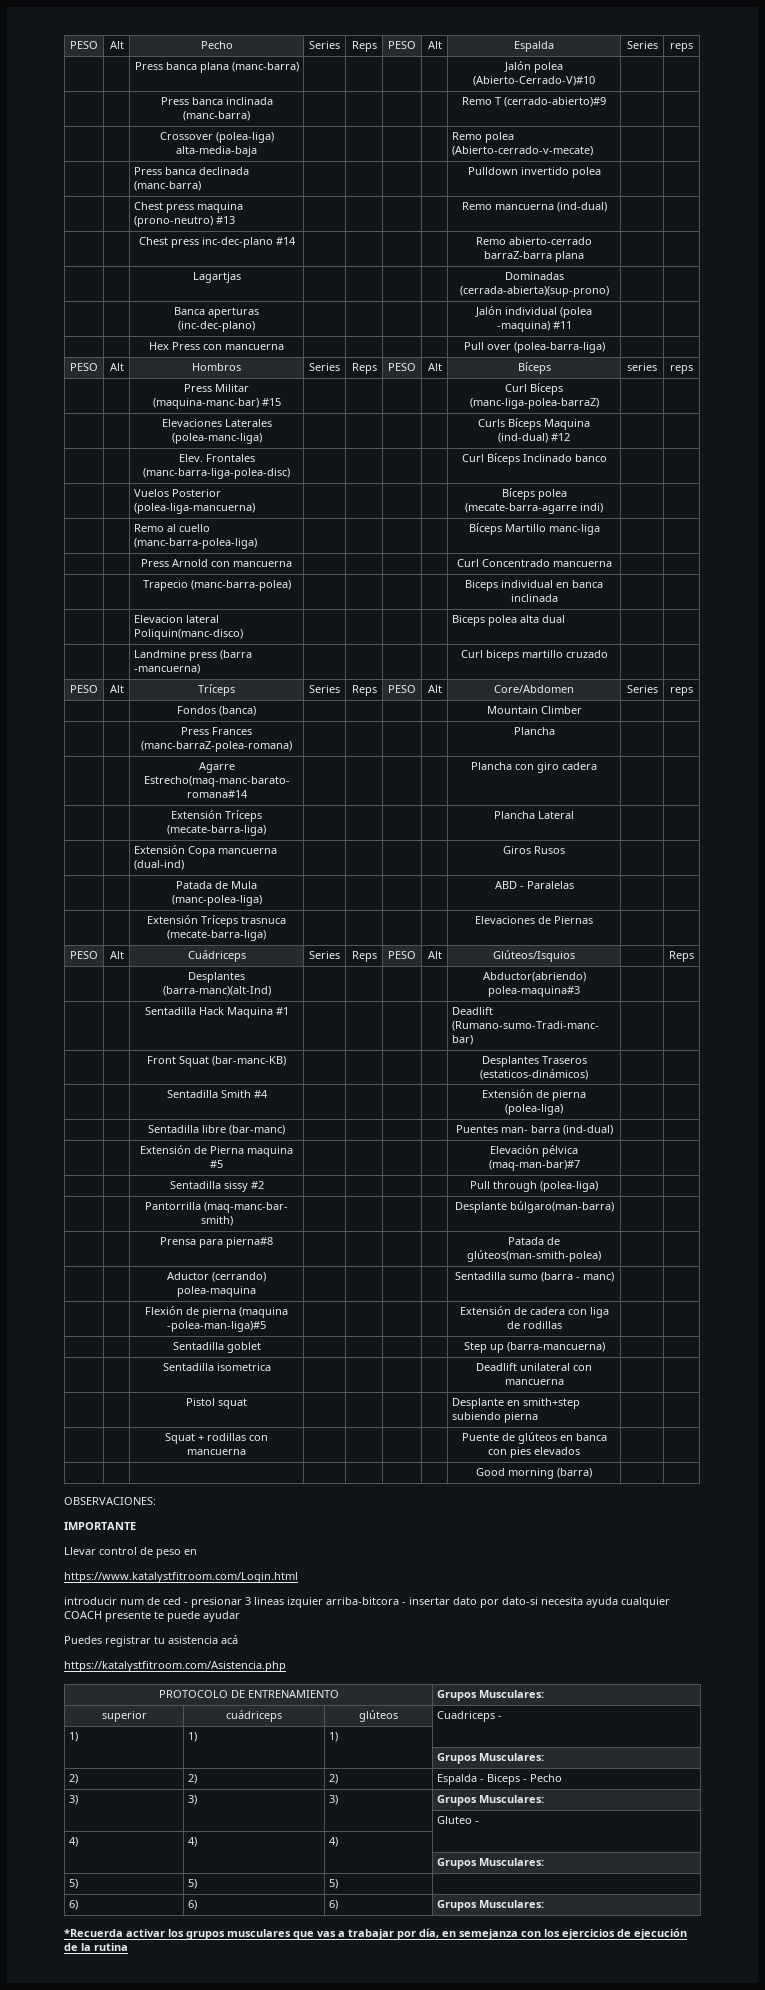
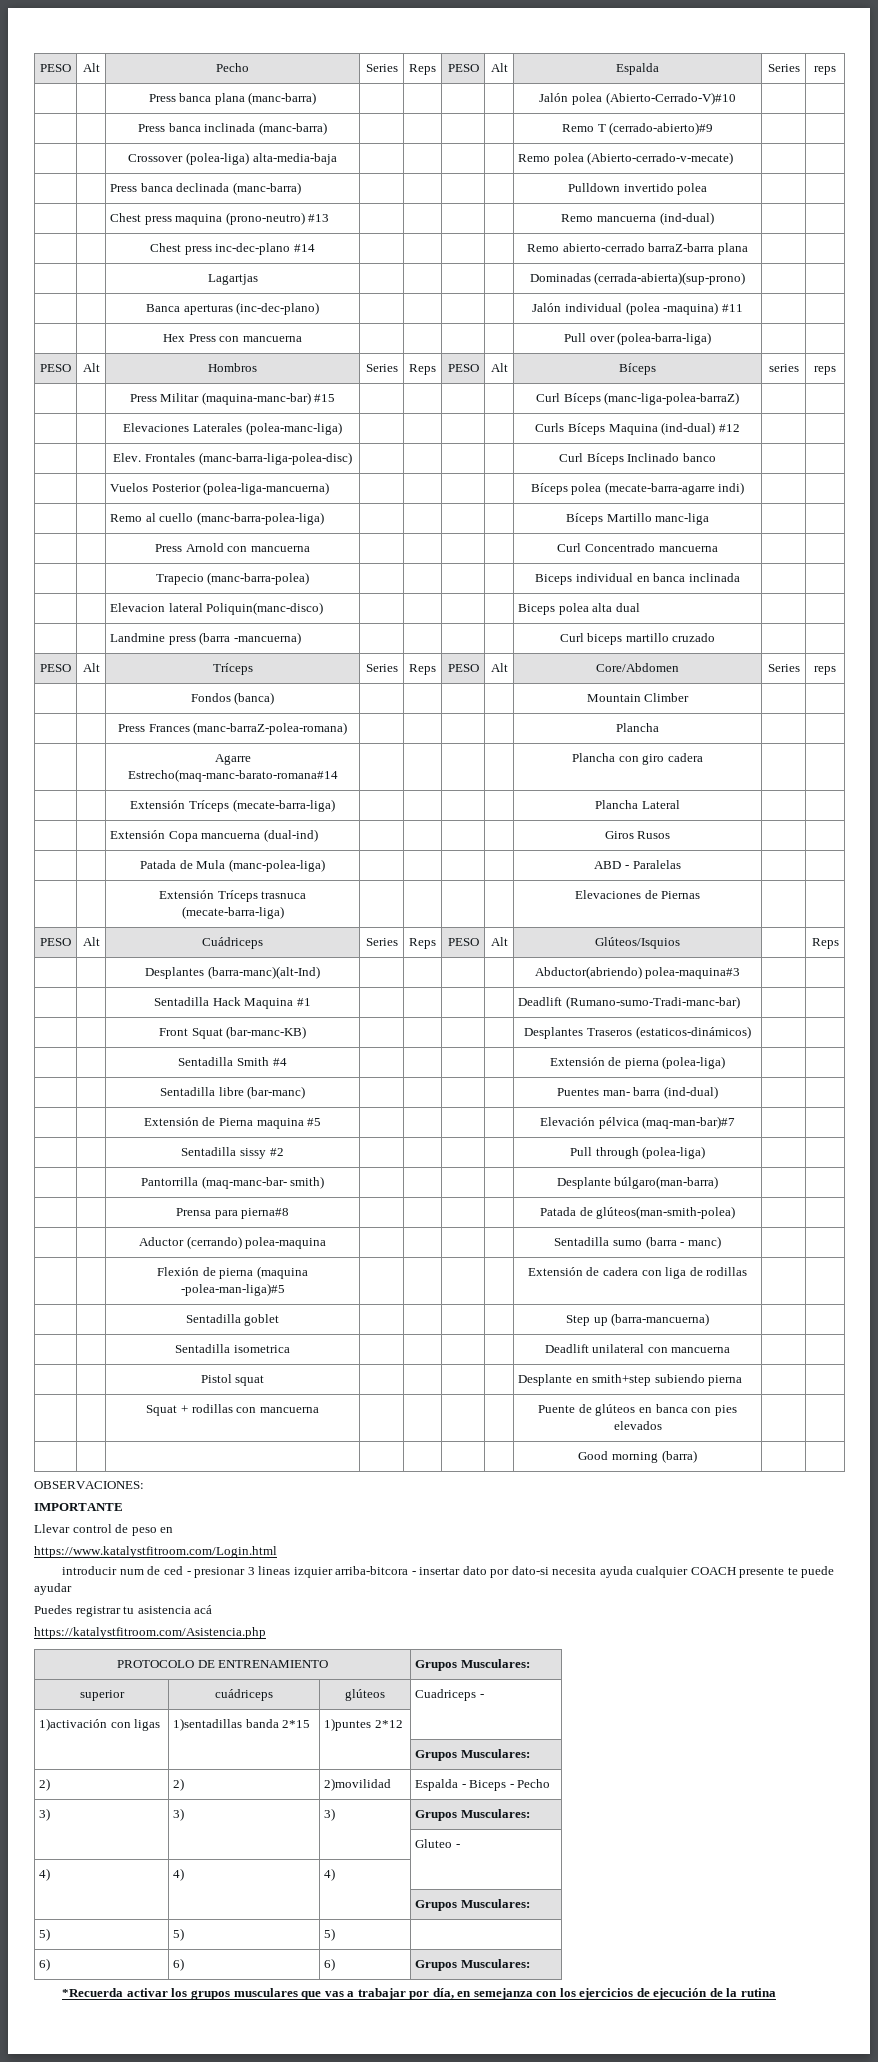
- 1) | 1) | 1) |
+ 1)activación con ligas | 1)sentadillas banda 2*15 | 1)puntes 2*12 |
- 2) | 2) | 2) | Espalda - Biceps - Pecho
+ 2) | 2) | 2)movilidad | Espalda - Biceps - Pecho

